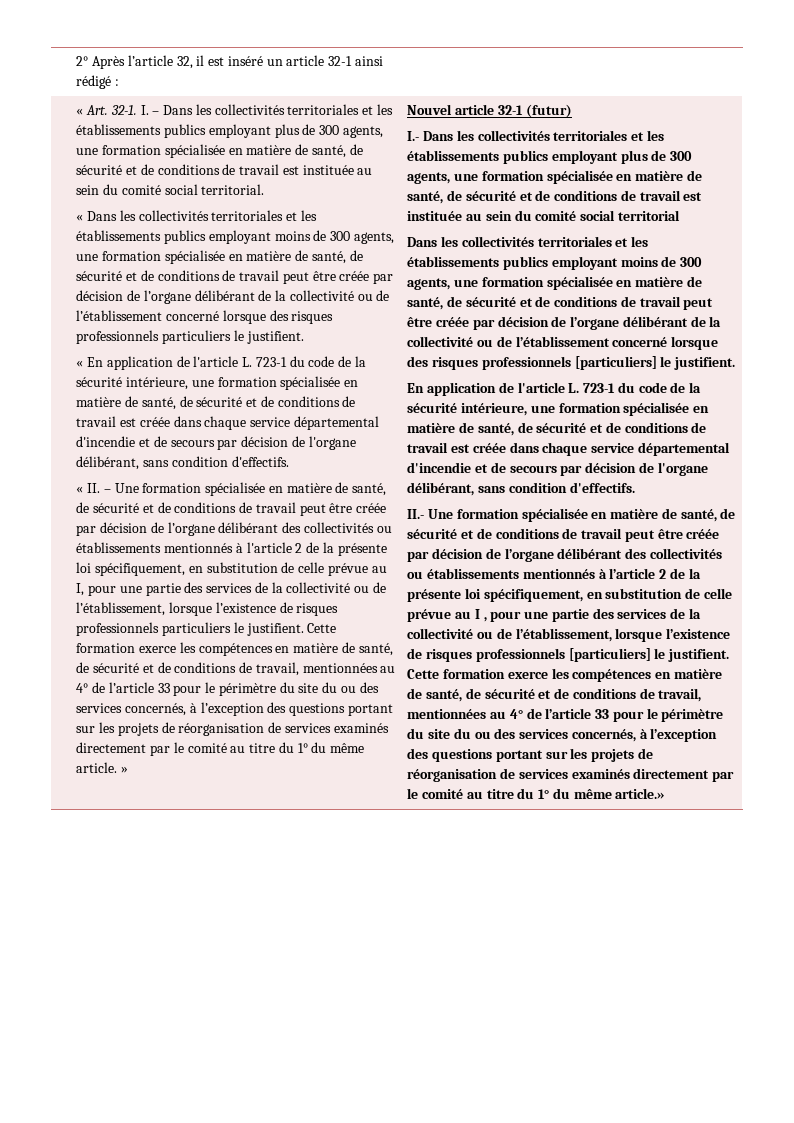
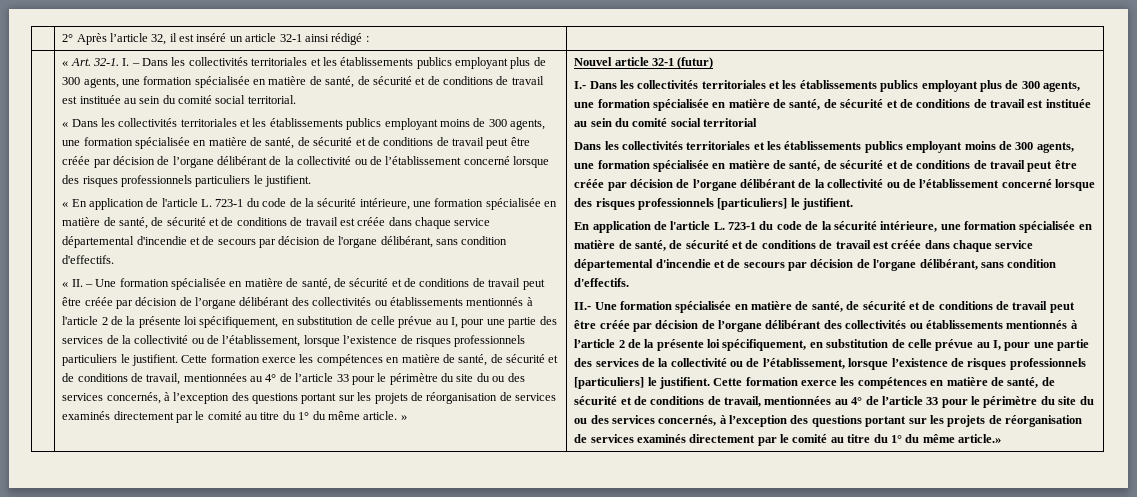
- II.- Une formation spécialisée en matière de santé, de sécurité et de conditions de travail peut être créée par décision de l’organe délibérant des collectivités ou établissements mentionnés à l’article 2 de la présente loi spécifiquement, en substitution de celle prévue au I , pour une partie des services de la collectivité ou de l’établissement, lorsque l’existence de risques professionnels [particuliers] le justifient.
+ II.- Une formation spécialisée en matière de santé, de sécurité et de conditions de travail peut être créée par décision de l’organe délibérant des collectivités ou établissements mentionnés à l’article 2 de la présente loi spécifiquement, en substitution de celle prévue au I, pour une partie des services de la collectivité ou de l’établissement, lorsque l’existence de risques professionnels [particuliers] le justifient.

